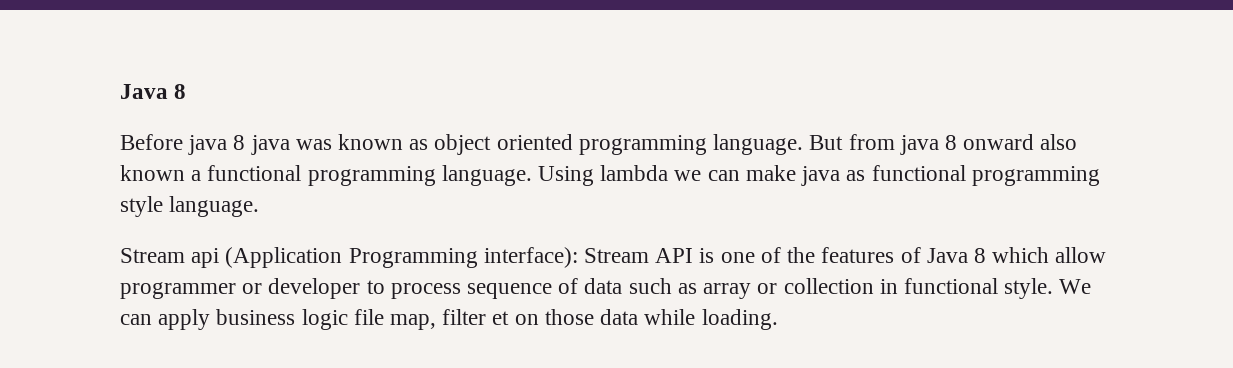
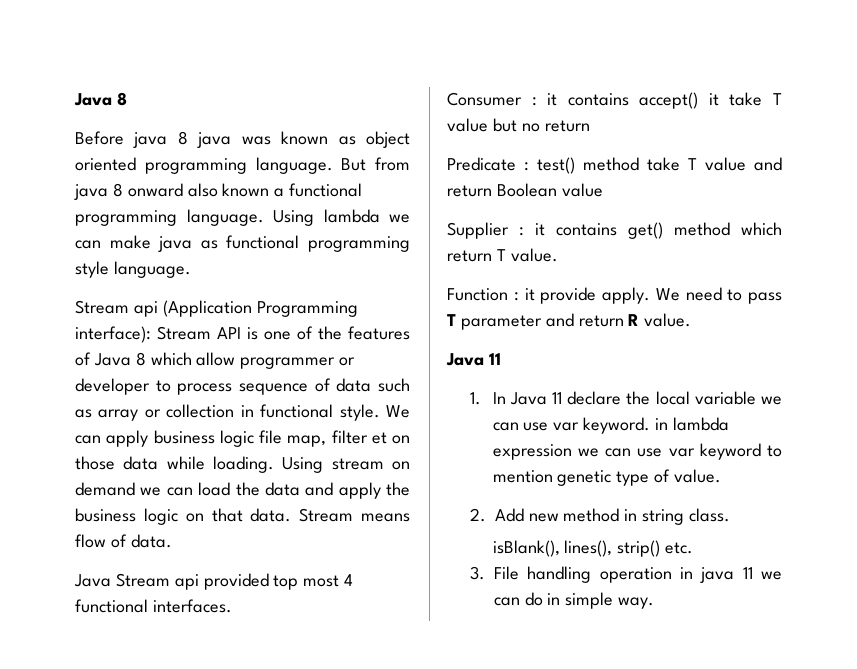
+ Using stream on demand we can load the data and apply the business logic on that data. Stream means flow of data.
+ Java Stream api provided top most 4 functional interfaces.
+ Consumer : it contains accept() it take T value but no return
+ Predicate : test() method take T value and return Boolean value
+ Supplier : it contains get() method which return T value.
+ Function : it provide apply. We need to pass T parameter and return R value.
+ Java 11
+ 1. In Java 11 declare the local variable we can use var keyword. in lambda expression we can use var keyword to mention genetic type of value.
+ 2. Add new method in string class.
+ isBlank(), lines(), strip() etc.
+ 3. File handling operation in java 11 we can do in simple way.

